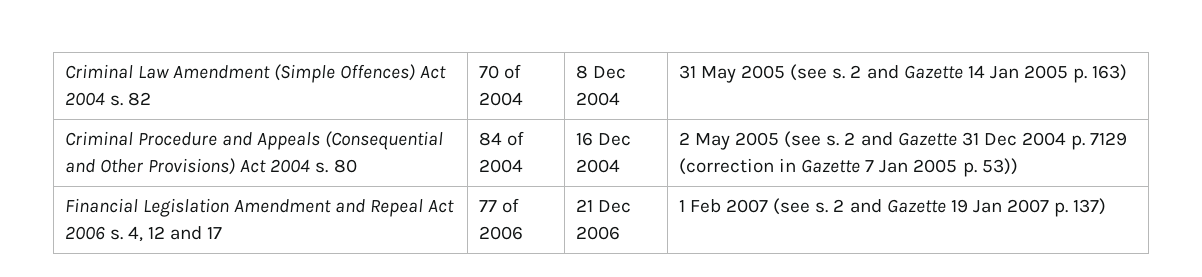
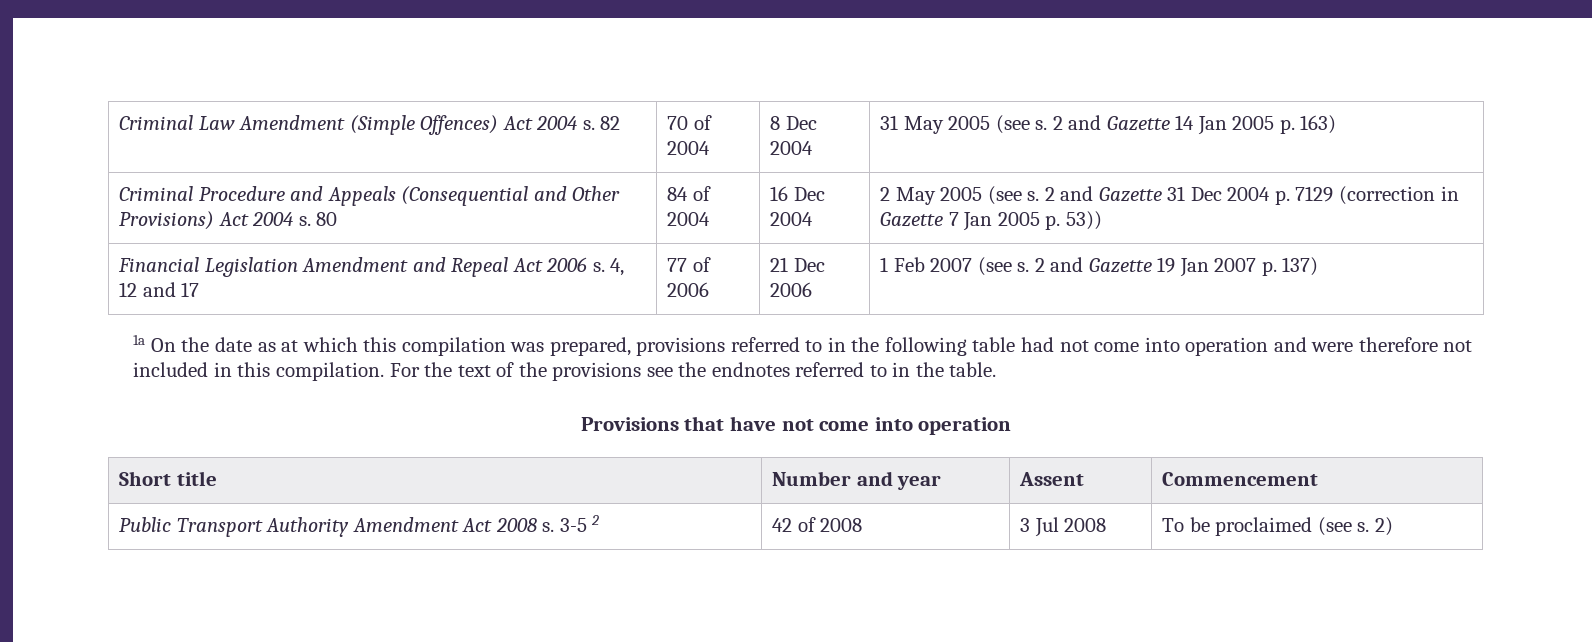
+ 1a On the date as at which this compilation was prepared, provisions referred to in the following table had not come into operation and were therefore not included in this compilation. For the text of the provisions see the endnotes referred to in the table.
+ Provisions that have not come into operation
+ Short title | Number and year | Assent | Commencement
+ Public Transport Authority Amendment Act 2008 s. 3-5 2 | 42 of 2008 | 3 Jul 2008 | To be proclaimed (see s. 2)

